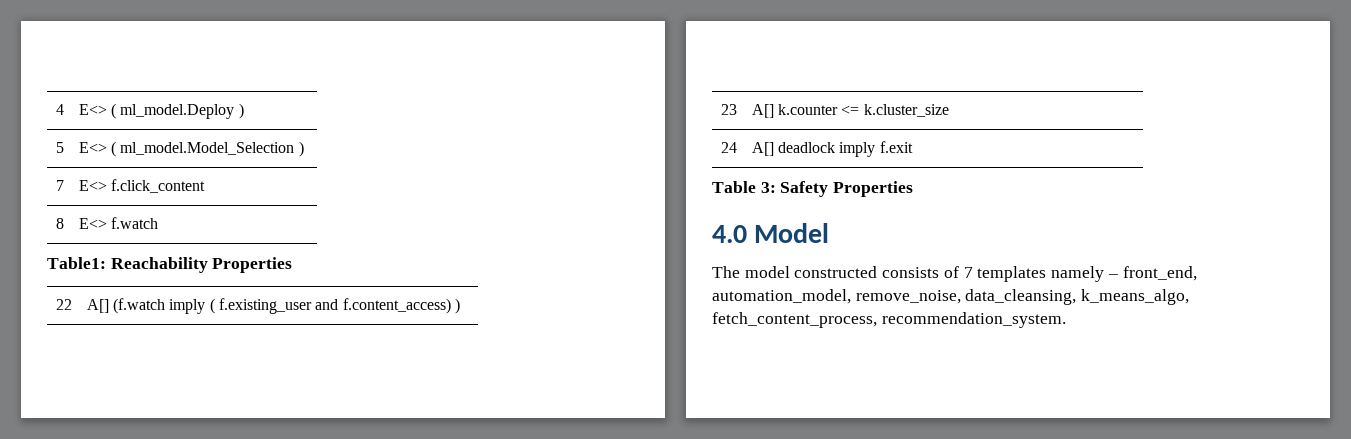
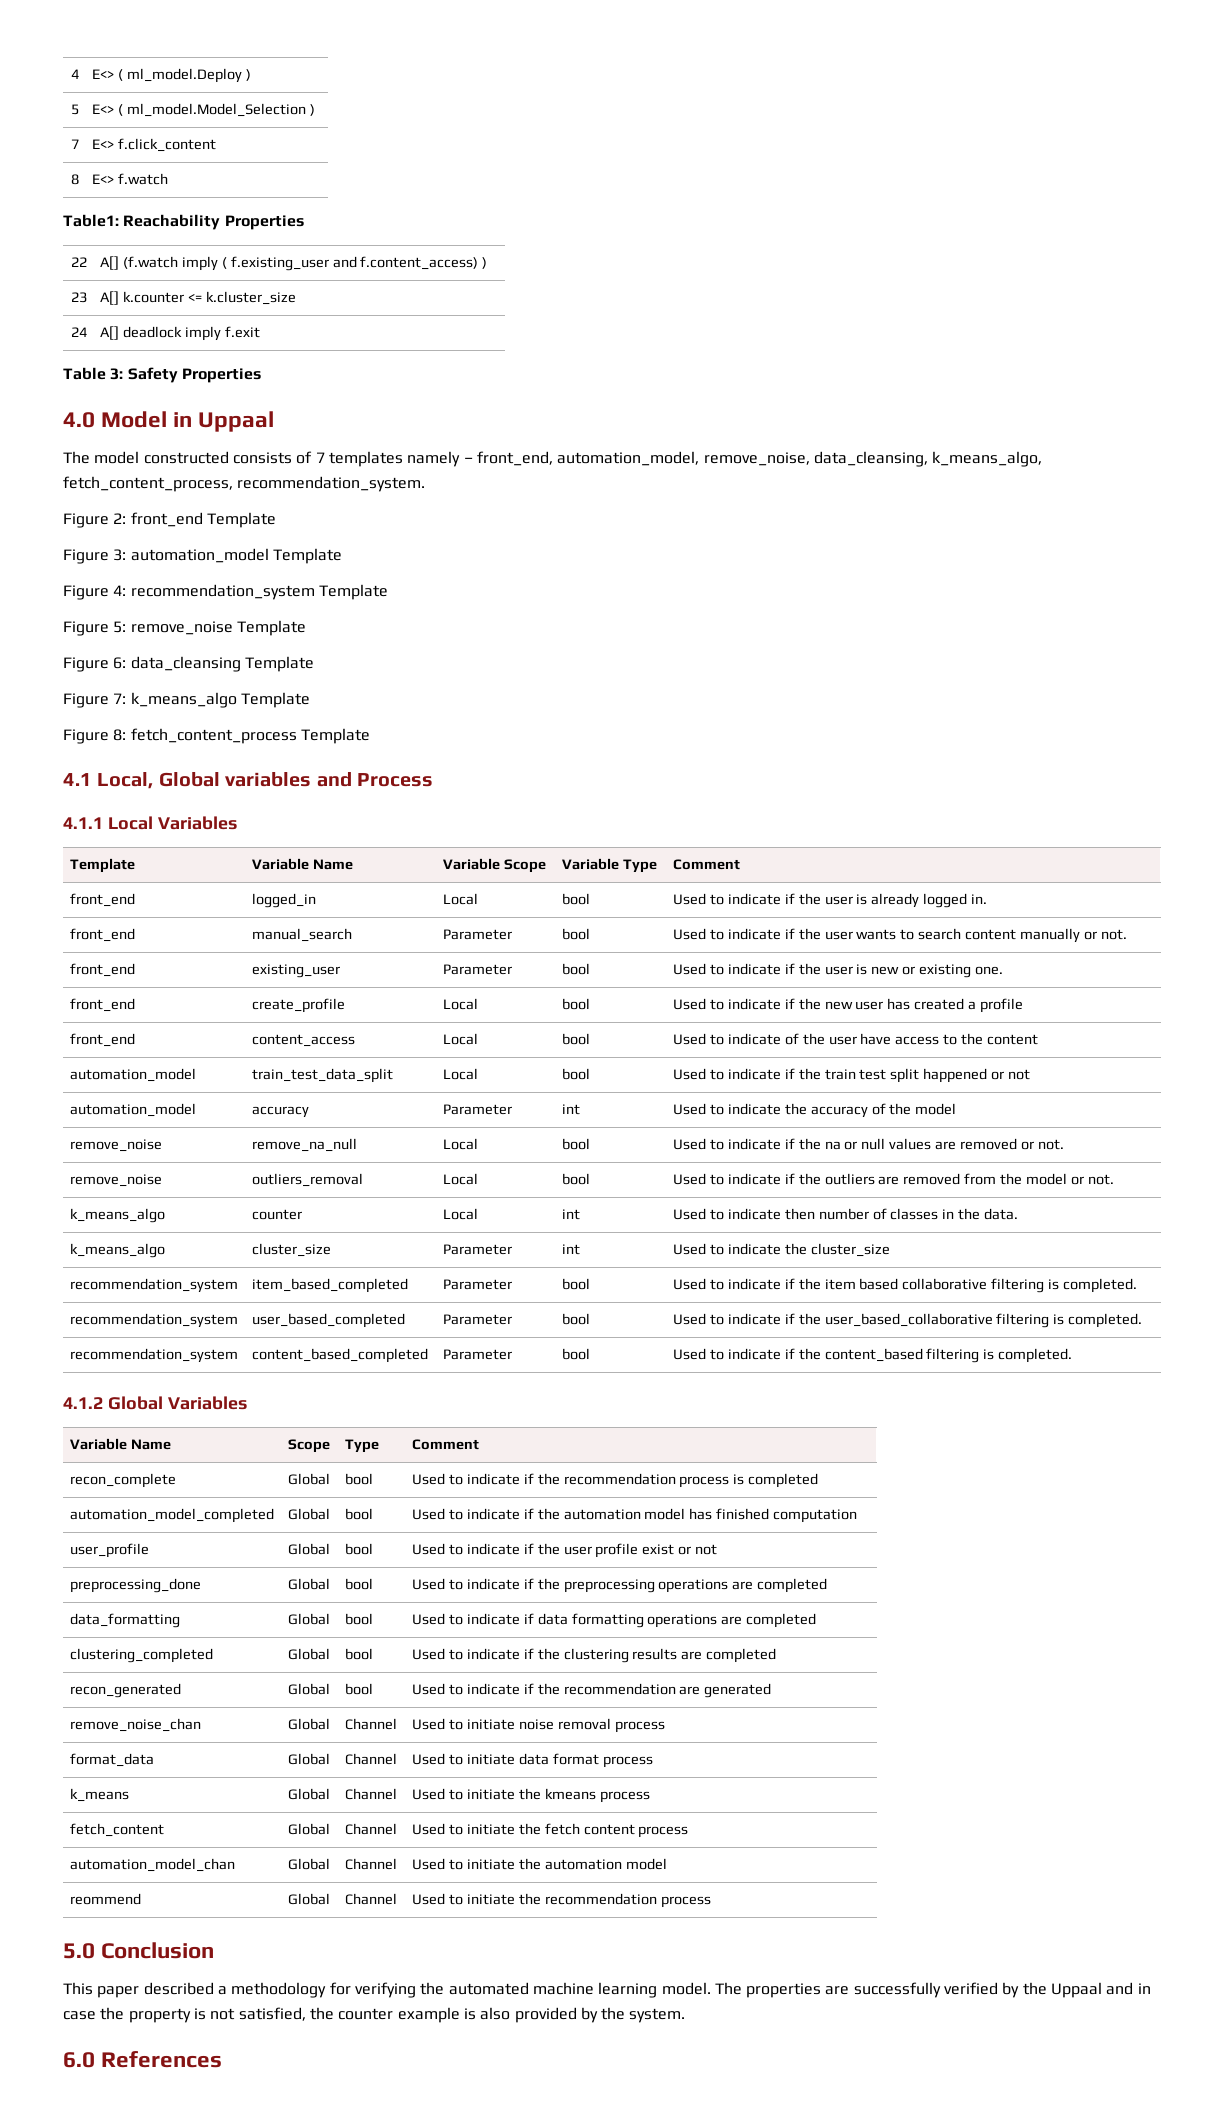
- 4.0 Model
+ 4.0 Model in Uppaal
+ Figure 2: front_end Template
+ Figure 3: automation_model Template
+ Figure 4: recommendation_system Template
+ Figure 5: remove_noise Template
+ Figure 6: data_cleansing Template
+ Figure 7: k_means_algo Template
+ Figure 8: fetch_content_process Template
+ 4.1 Local, Global variables and Process
+ 4.1.1 Local Variables
+ Template | Variable Name | Variable Scope | Variable Type | Comment
+ front_end | logged_in | Local | bool | Used to indicate if the user is already logged in.
+ front_end | manual_search | Parameter | bool | Used to indicate if the user wants to search content manually or not.
+ front_end | existing_user | Parameter | bool | Used to indicate if the user is new or existing one.
+ front_end | create_profile | Local | bool | Used to indicate if the new user has created a profile
+ front_end | content_access | Local | bool | Used to indicate of the user have access to the content
+ automation_model | train_test_data_split | Local | bool | Used to indicate if the train test split happened or not
+ automation_model | accuracy | Parameter | int | Used to indicate the accuracy of the model
+ remove_noise | remove_na_null | Local | bool | Used to indicate if the na or null values are removed or not.
+ remove_noise | outliers_removal | Local | bool | Used to indicate if the outliers are removed from the model or not.
+ k_means_algo | counter | Local | int | Used to indicate then number of classes in the data.
+ k_means_algo | cluster_size | Parameter | int | Used to indicate the cluster_size
+ recommendation_system | item_based_completed | Parameter | bool | Used to indicate if the item based collaborative filtering is completed.
+ recommendation_system | user_based_completed | Parameter | bool | Used to indicate if the user_based_collaborative filtering is completed.
+ recommendation_system | content_based_completed | Parameter | bool | Used to indicate if the content_based filtering is completed.
+ 4.1.2 Global Variables
+ Variable Name | Scope | Type | Comment
+ recon_complete | Global | bool | Used to indicate if the recommendation process is completed
+ automation_model_completed | Global | bool | Used to indicate if the automation model has finished computation
+ user_profile | Global | bool | Used to indicate if the user profile exist or not
+ preprocessing_done | Global | bool | Used to indicate if the preprocessing operations are completed
+ data_formatting | Global | bool | Used to indicate if data formatting operations are completed
+ clustering_completed | Global | bool | Used to indicate if the clustering results are completed
+ recon_generated | Global | bool | Used to indicate if the recommendation are generated
+ remove_noise_chan | Global | Channel | Used to initiate noise removal process
+ format_data | Global | Channel | Used to initiate data format process
+ k_means | Global | Channel | Used to initiate the kmeans process
+ fetch_content | Global | Channel | Used to initiate the fetch content process
+ automation_model_chan | Global | Channel | Used to initiate the automation model
+ reommend | Global | Channel | Used to initiate the recommendation process
+ 5.0 Conclusion
+ This paper described a methodology for verifying the automated machine learning model. The properties are successfully verified by the Uppaal and in case the property is not satisfied, the counter example is also provided by the system.
+ 6.0 References

